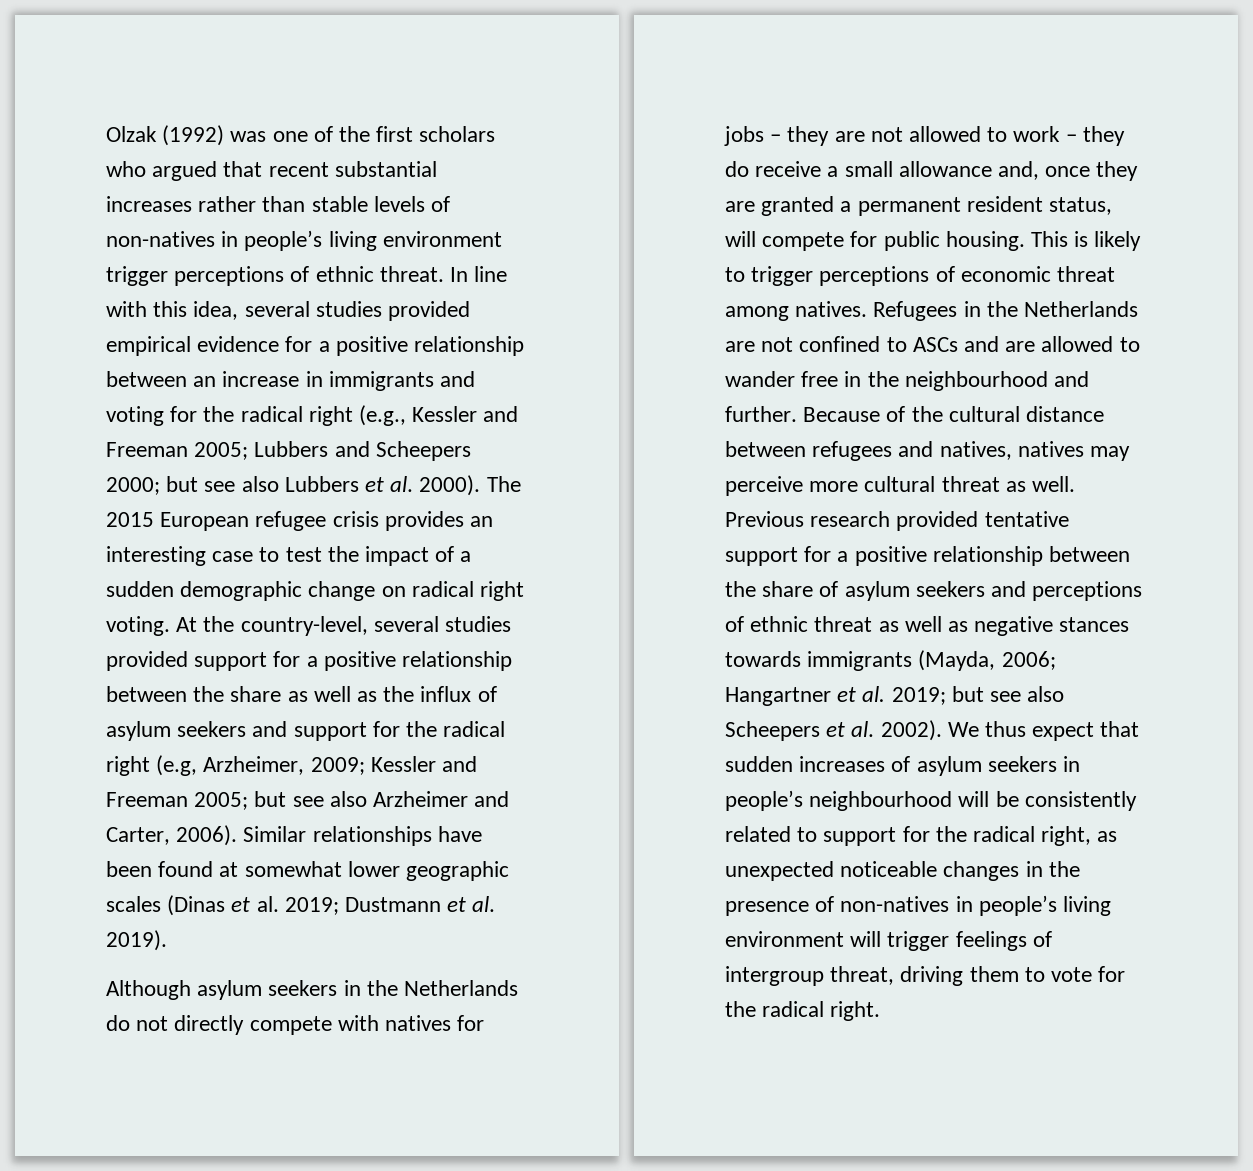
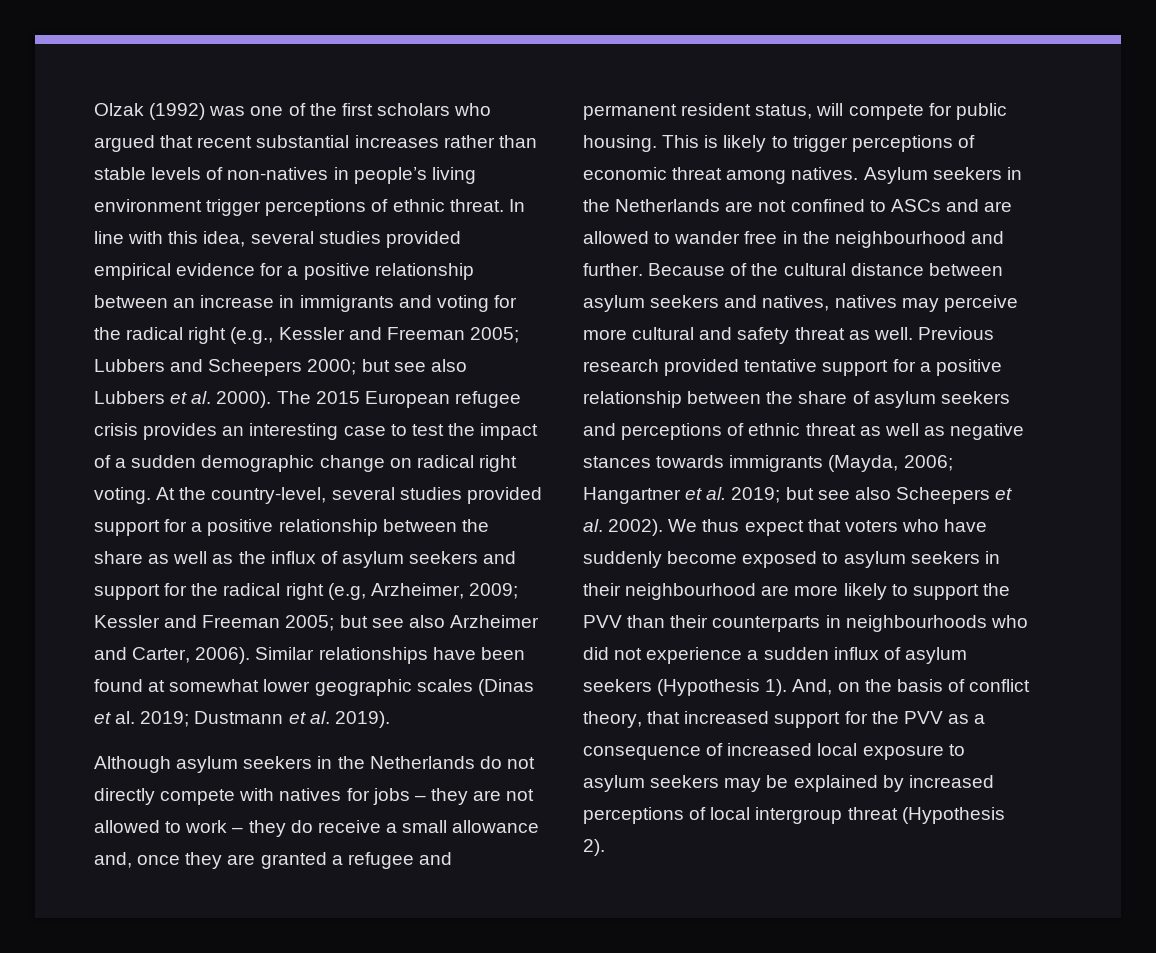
- Although asylum seekers in the Netherlands do not directly compete with natives for jobs – they are not allowed to work – they do receive a small allowance and, once they are granted a permanent resident status, will compete for public housing.
+ Although asylum seekers in the Netherlands do not directly compete with natives for jobs – they are not allowed to work – they do receive a small allowance and, once they are granted a refugee and permanent resident status, will compete for public housing.
- Refugees in the Netherlands are not confined to ASCs and are allowed to wander free in the neighbourhood and further.
+ Asylum seekers in the Netherlands are not confined to ASCs and are allowed to wander free in the neighbourhood and further.
- Because of the cultural distance between refugees and natives, natives may perceive more cultural threat as well.
+ Because of the cultural distance between asylum seekers and natives, natives may perceive more cultural and safety threat as well.
- We thus expect that sudden increases of asylum seekers in people’s neighbourhood will be consistently related to support for the radical right, as unexpected noticeable changes in the presence of non-natives in people’s living environment will trigger feelings of intergroup threat, driving them to vote for the radical right.
+ We thus expect that voters who have suddenly become exposed to asylum seekers in their neighbourhood are more likely to support the PVV than their counterparts in neighbourhoods who did not experience a sudden influx of asylum seekers (Hypothesis 1). And, on the basis of conflict theory, that increased support for the PVV as a consequence of increased local exposure to asylum seekers may be explained by increased perceptions of local intergroup threat (Hypothesis 2).

